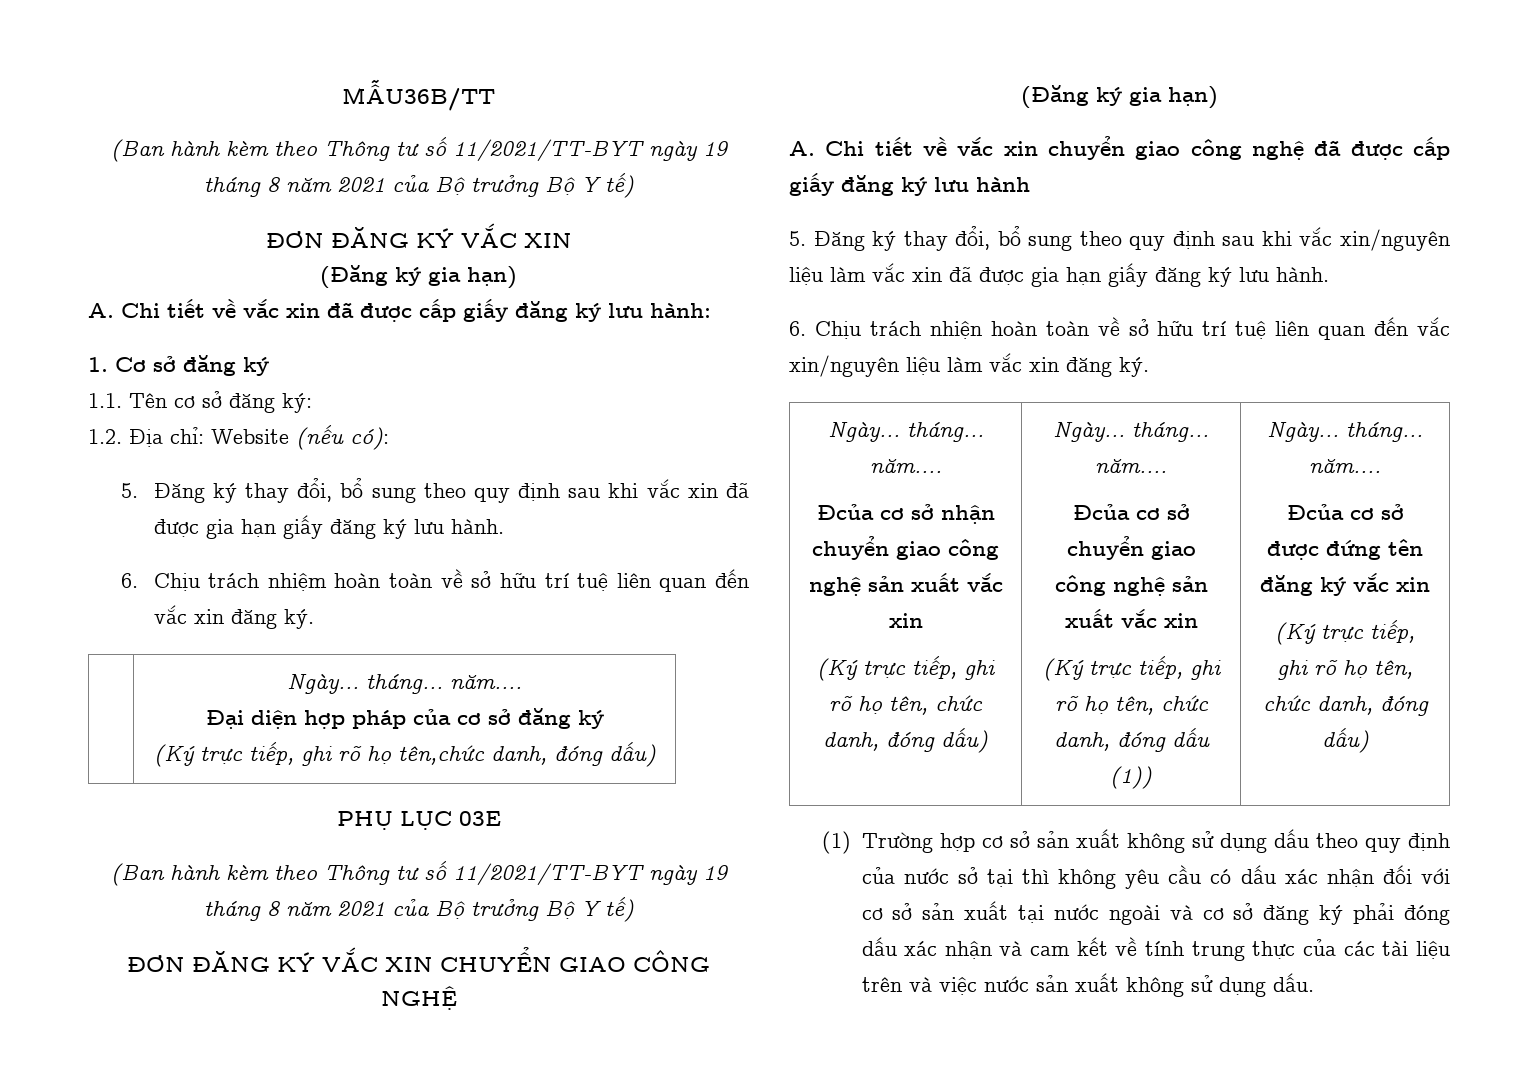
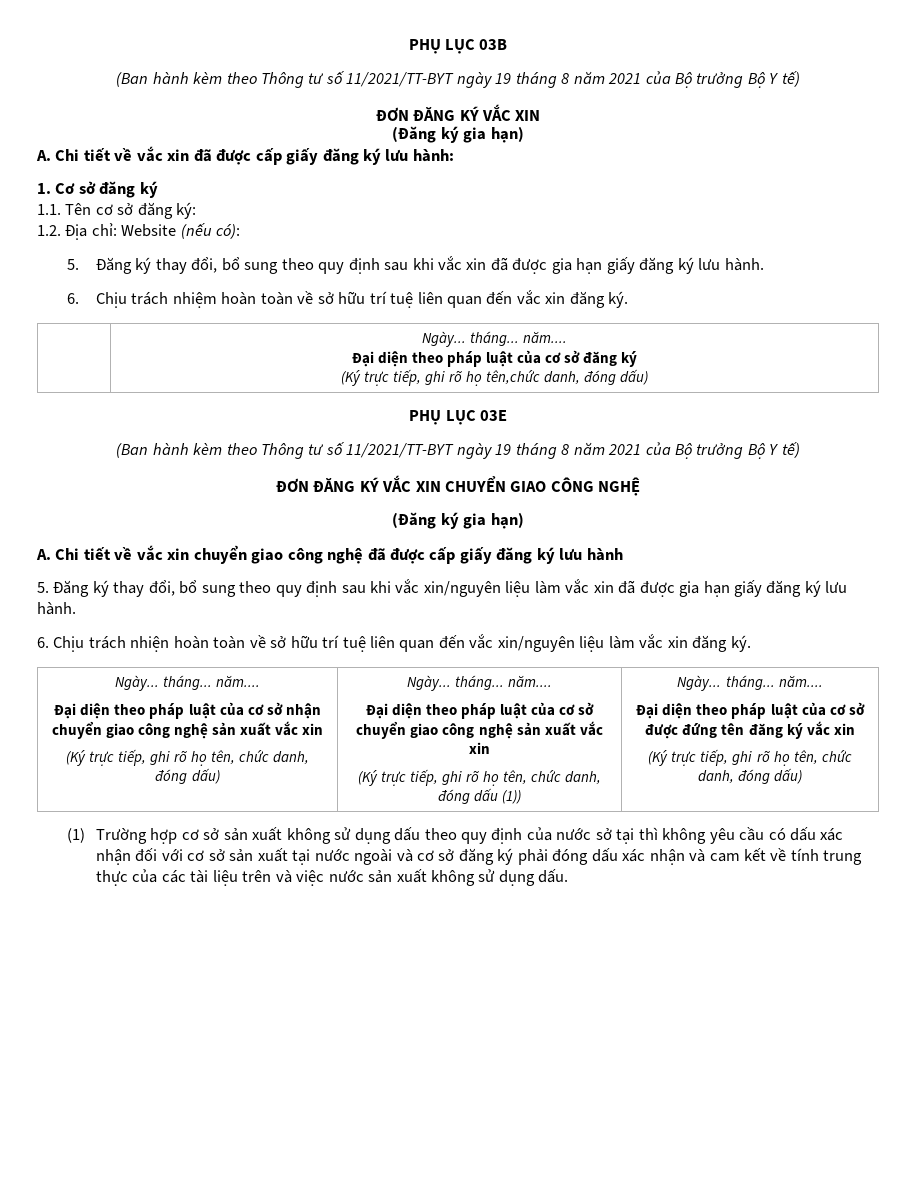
- MẪU36B/TT
+ PHỤ LỤC 03B
  6. Chịu trách nhiệm hoàn toàn về sở hữu trí tuệ liên quan đến vắc xin đăng ký.
  | Ngày... tháng... năm....
- Đại diện hợp pháp của cơ sở đăng ký
+ Đại diện theo pháp luật của cơ sở đăng ký
- Đcủa cơ sở nhận chuyển giao công nghệ sản xuất vắc xin
+ Đại diện theo pháp luật của cơ sở nhận chuyển giao công nghệ sản xuất vắc xin
- Đcủa cơ sở chuyển giao công nghệ sản xuất vắc xin
+ Đại diện theo pháp luật của cơ sở chuyển giao công nghệ sản xuất vắc xin
- Đcủa cơ sở được đứng tên đăng ký vắc xin
+ Đại diện theo pháp luật của cơ sở được đứng tên đăng ký vắc xin

